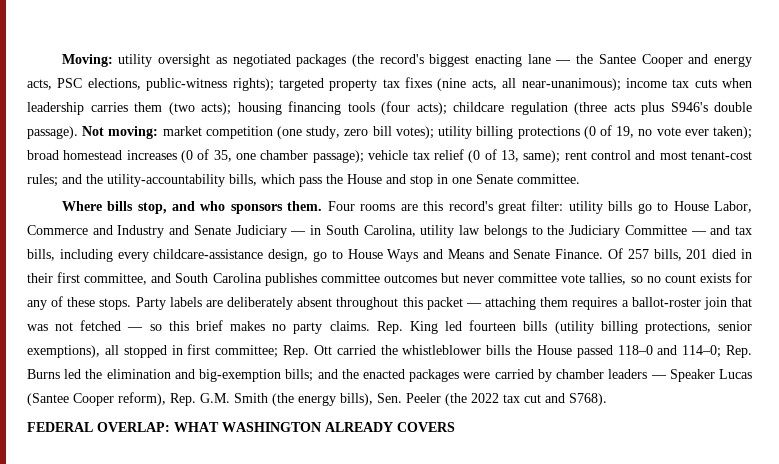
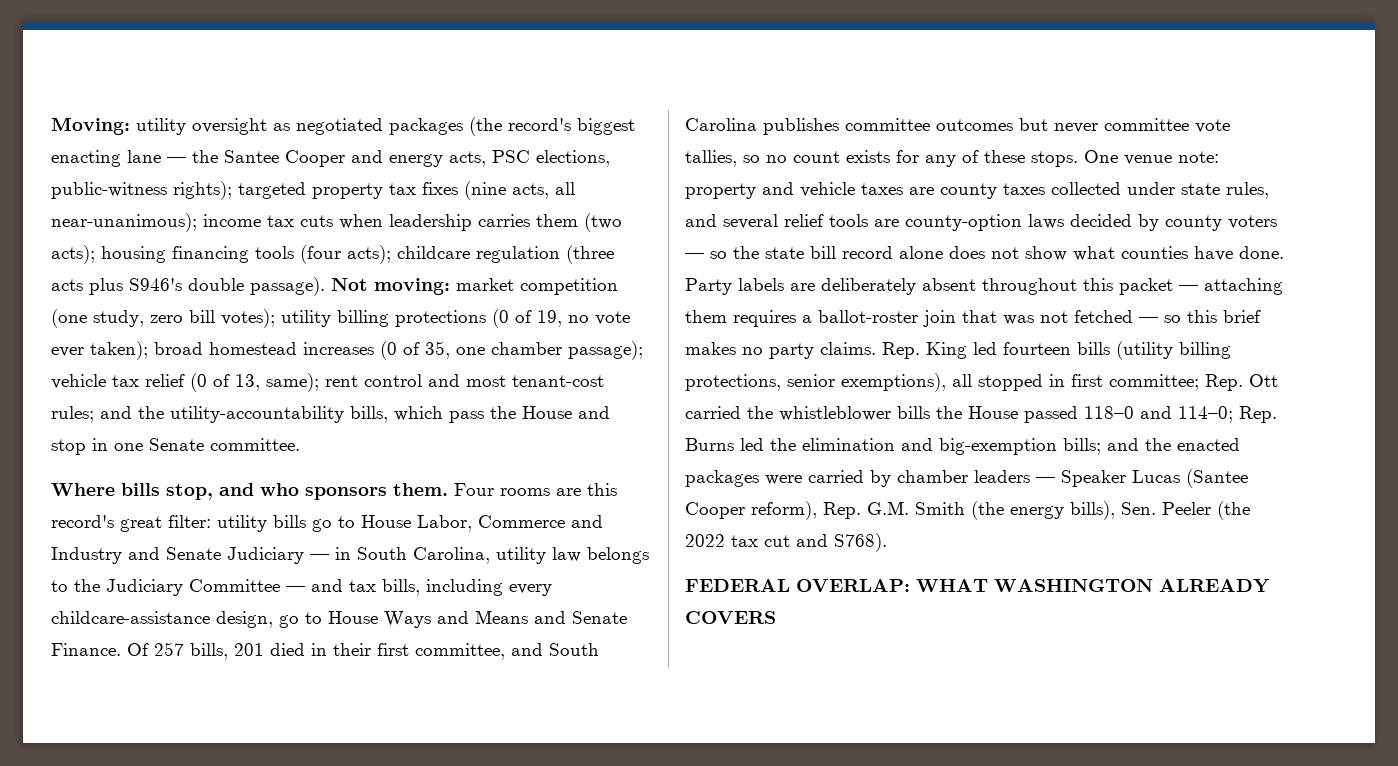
+ One venue note: property and vehicle taxes are county taxes collected under state rules, and several relief tools are county-option laws decided by county voters — so the state bill record alone does not show what counties have done.

